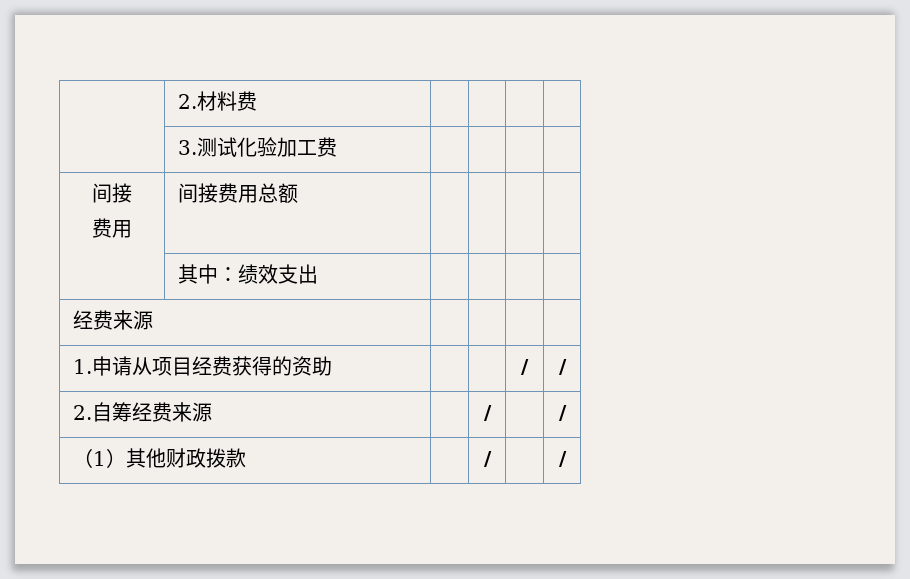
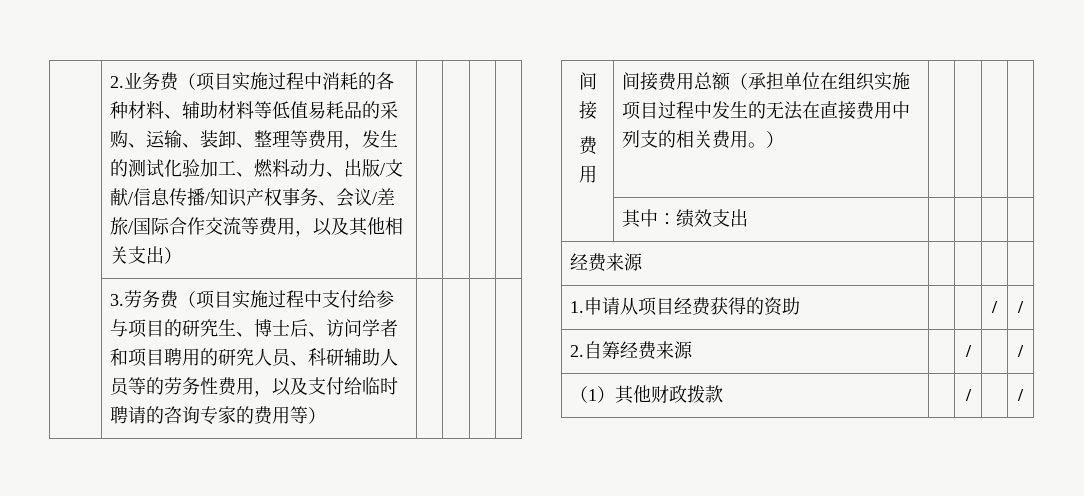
- 2.材料费 | | | |
- | 3.测试化验加工费 | | | |
+ 2.业务费（项目实施过程中消耗的各种材料、辅助材料等低值易耗品的采购、运输、装卸、整理等费用，发生的测试化验加工、燃料动力、出版/文献/信息传播/知识产权事务、会议/差旅/国际合作交流等费用，以及其他相关支出） | | | |
+ | 3.劳务费（项目实施过程中支付给参与项目的研究生、博士后、访问学者和项目聘用的研究人员、科研辅助人员等的劳务性费用，以及支付给临时聘请的咨询专家的费用等） | | | |
  间接
- 费用 | 间接费用总额 | | | |
+ 费用 | 间接费用总额（承担单位在组织实施项目过程中发生的无法在直接费用中列支的相关费用。） | | | |

